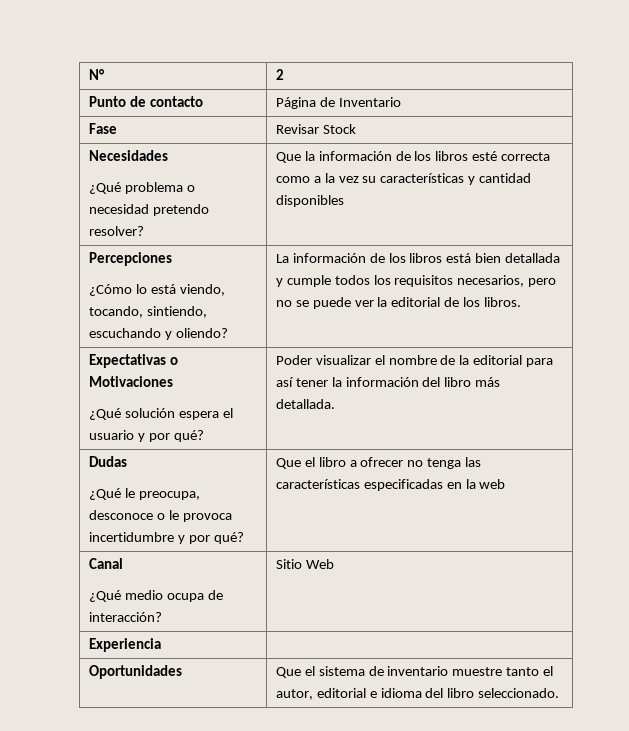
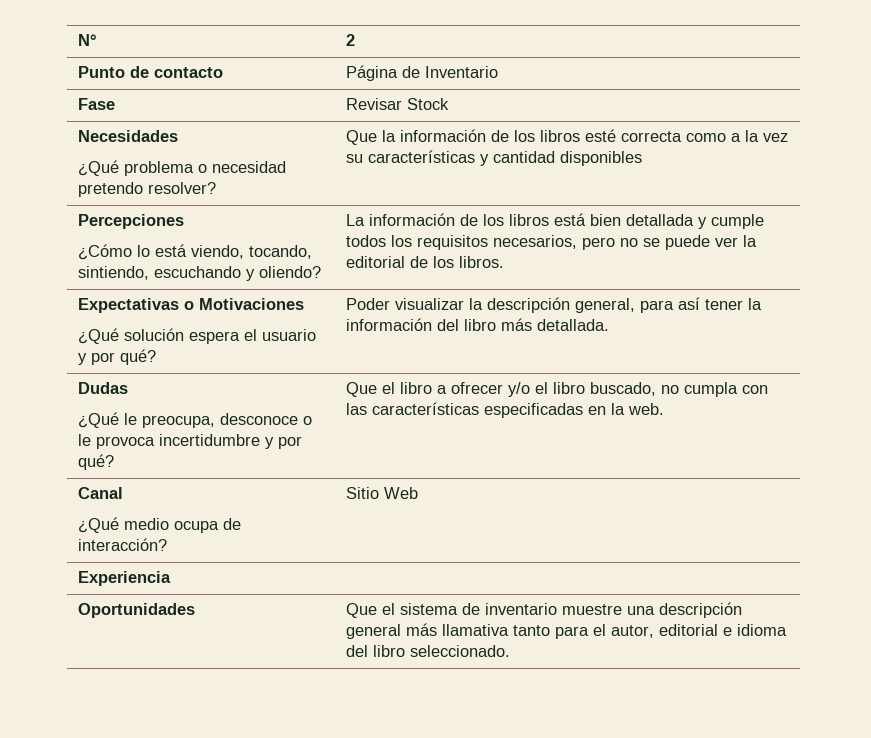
  Expectativas o Motivaciones
- ¿Qué solución espera el usuario y por qué? | Poder visualizar el nombre de la editorial para así tener la información del libro más detallada.
+ ¿Qué solución espera el usuario y por qué? | Poder visualizar la descripción general, para así tener la información del libro más detallada.
  Dudas
- ¿Qué le preocupa, desconoce o le provoca incertidumbre y por qué? | Que el libro a ofrecer no tenga las características especificadas en la web
+ ¿Qué le preocupa, desconoce o le provoca incertidumbre y por qué? | Que el libro a ofrecer y/o el libro buscado, no cumpla con las características especificadas en la web.
- Oportunidades | Que el sistema de inventario muestre tanto el autor, editorial e idioma del libro seleccionado.
+ Oportunidades | Que el sistema de inventario muestre una descripción general más llamativa tanto para el autor, editorial e idioma del libro seleccionado.

